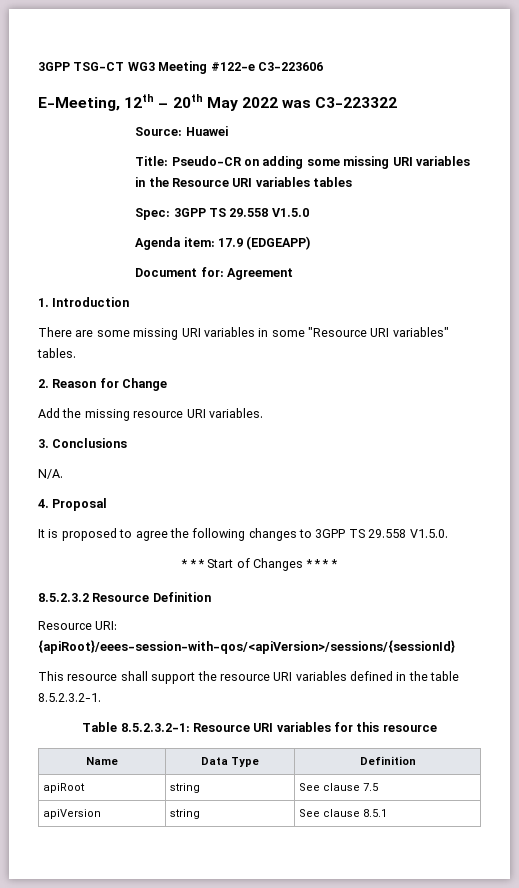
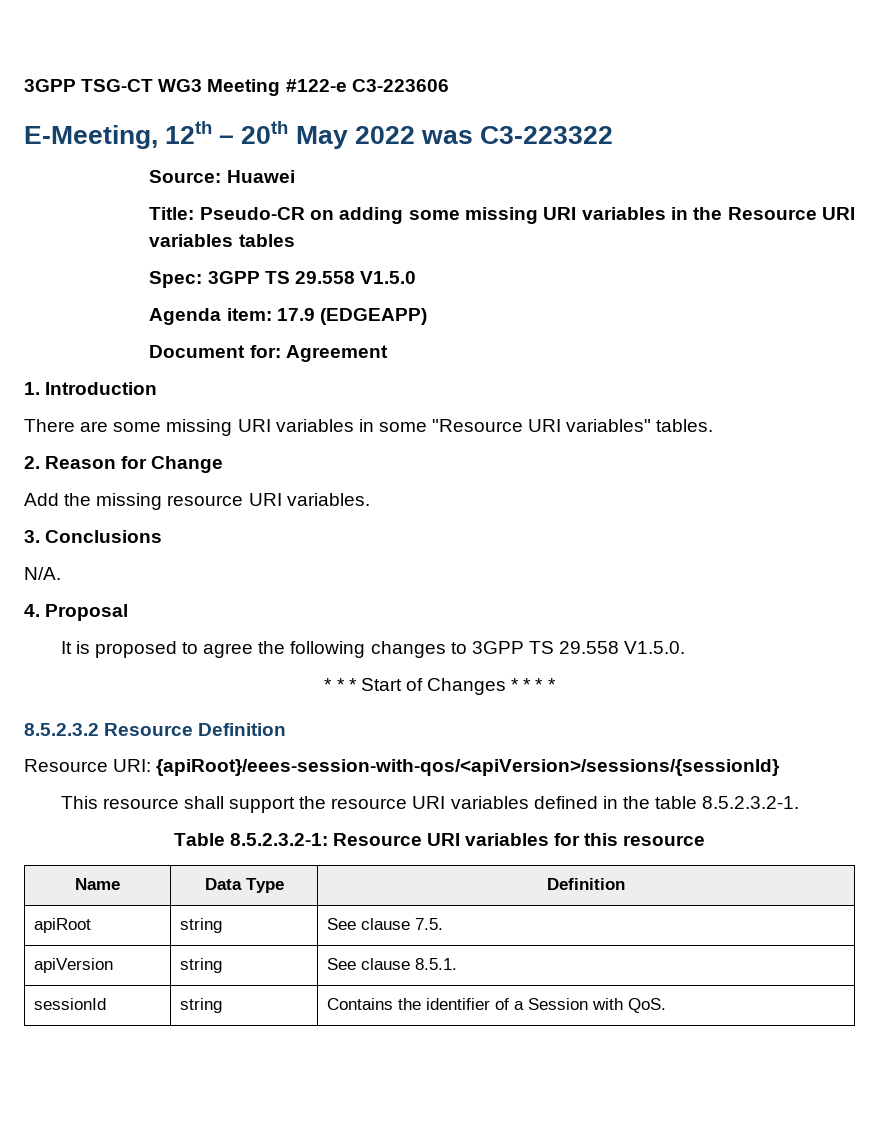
- apiRoot | string | See clause 7.5
+ apiRoot | string | See clause 7.5.
- apiVersion | string | See clause 8.5.1
+ apiVersion | string | See clause 8.5.1.
+ sessionId | string | Contains the identifier of a Session with QoS.

